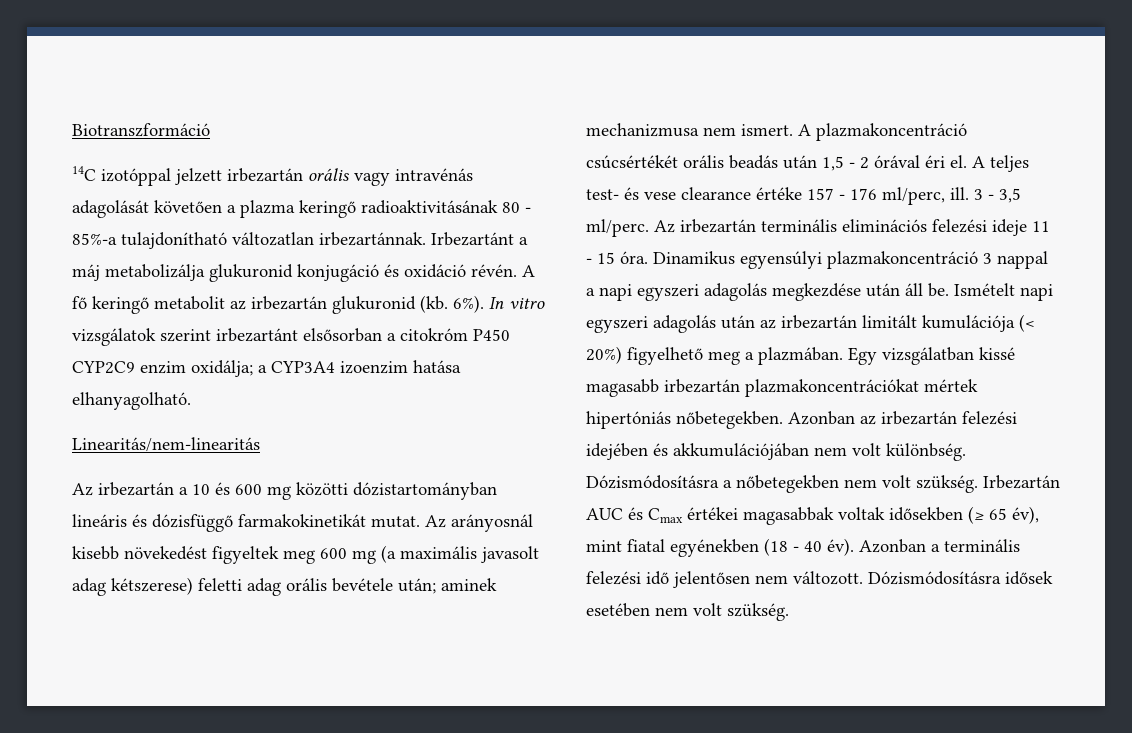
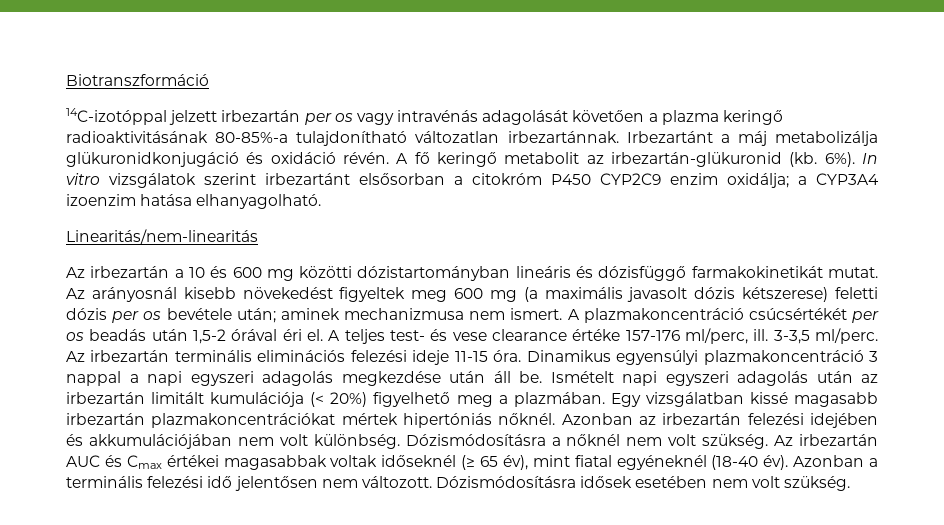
- 14C izotóppal jelzett irbezartán orális vagy intravénás adagolását követően a plazma keringő radioaktivitásának 80 - 85%-a tulajdonítható változatlan irbezartánnak.
+ 14C-izotóppal jelzett irbezartán per os vagy intravénás adagolását követően a plazma keringő radioaktivitásának 80-85%-a tulajdonítható változatlan irbezartánnak.
- Irbezartánt a máj metabolizálja glukuronid konjugáció és oxidáció révén.
+ Irbezartánt a máj metabolizálja glükuronidkonjugáció és oxidáció révén.
- A fő keringő metabolit az irbezartán glukuronid (kb.
+ A fő keringő metabolit az irbezartán-glükuronid (kb.
- Az arányosnál kisebb növekedést figyeltek meg 600 mg (a maximális javasolt adag kétszerese) feletti adag orális bevétele után; aminek mechanizmusa nem ismert.
+ Az arányosnál kisebb növekedést figyeltek meg 600 mg (a maximális javasolt dózis kétszerese) feletti dózis per os bevétele után; aminek mechanizmusa nem ismert.
- A plazmakoncentráció csúcsértékét orális beadás után 1,5 - 2 órával éri el.
+ A plazmakoncentráció csúcsértékét per os beadás után 1,5-2 órával éri el.
- A teljes test- és vese clearance értéke 157 - 176 ml/perc, ill. 3 - 3,5 ml/perc.
+ A teljes test- és vese clearance értéke 157-176 ml/perc, ill. 3-3,5 ml/perc.
- Az irbezartán terminális eliminációs felezési ideje 11 - 15 óra.
+ Az irbezartán terminális eliminációs felezési ideje 11-15 óra.
- Egy vizsgálatban kissé magasabb irbezartán plazmakoncentrációkat mértek hipertóniás nőbetegekben.
+ Egy vizsgálatban kissé magasabb irbezartán plazmakoncentrációkat mértek hipertóniás nőknél.
- Dózismódosításra a nőbetegekben nem volt szükség. Irbezartán AUC és Cmax értékei magasabbak voltak idősekben (≥ 65 év), mint fiatal egyénekben (18 - 40 év).
+ Dózismódosításra a nőknél nem volt szükség. Az irbezartán AUC és Cmax értékei magasabbak voltak időseknél (≥ 65 év), mint fiatal egyéneknél (18-40 év).

